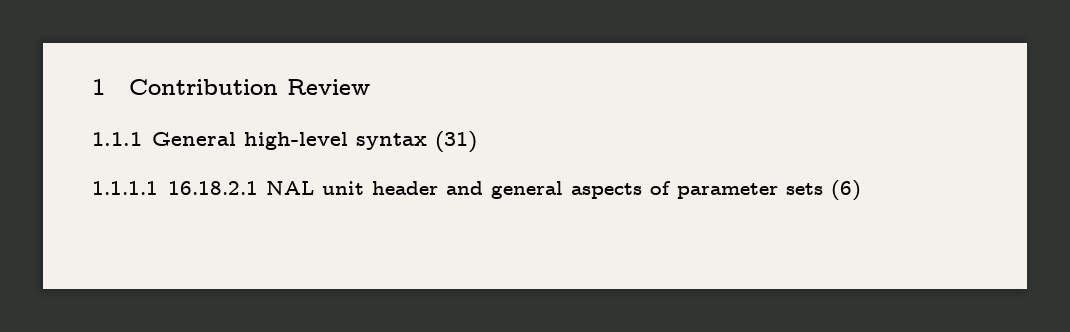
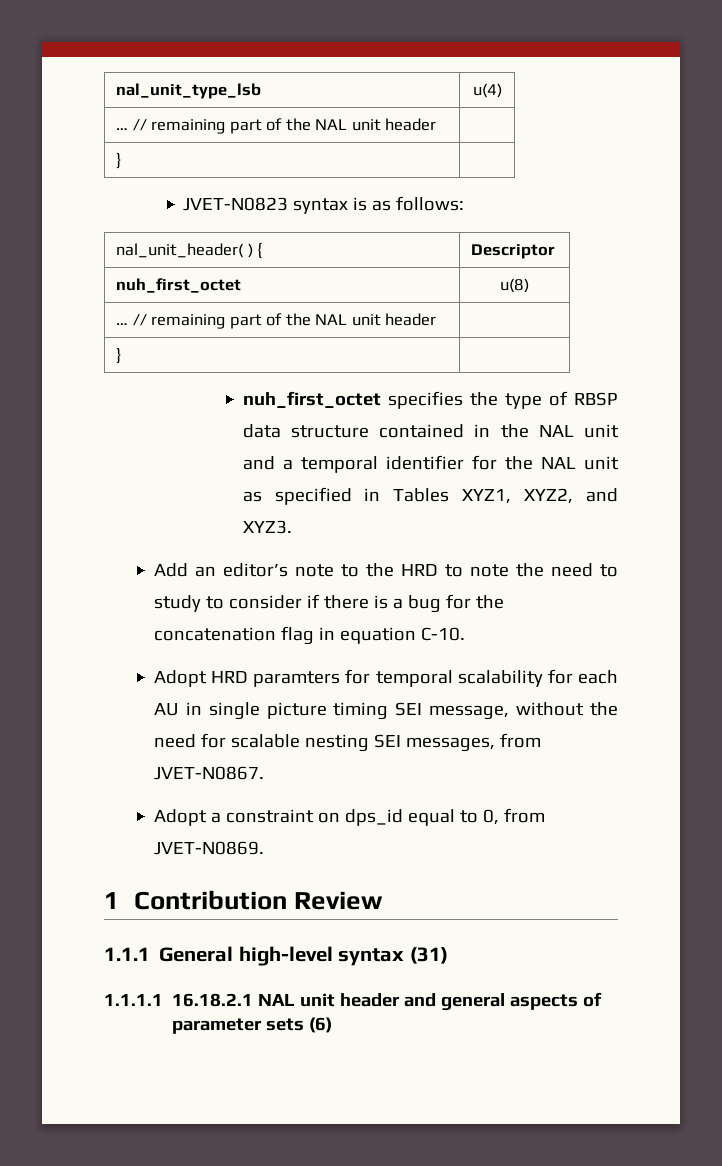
+ nal_unit_type_lsb | u(4)
+ … // remaining part of the NAL unit header |
+ } |
+ JVET-N0823 syntax is as follows:
+ nal_unit_header( ) { | Descriptor
+ nuh_first_octet | u(8)
+ … // remaining part of the NAL unit header |
+ } |
+ nuh_first_octet specifies the type of RBSP data structure contained in the NAL unit and a temporal identifier for the NAL unit as specified in Tables XYZ1, XYZ2, and XYZ3.
+ Add an editor’s note to the HRD to note the need to study to consider if there is a bug for the concatenation flag in equation C-10.
+ Adopt HRD paramters for temporal scalability for each AU in single picture timing SEI message, without the need for scalable nesting SEI messages, from JVET-N0867.
+ Adopt a constraint on dps_id equal to 0, from JVET-N0869.

